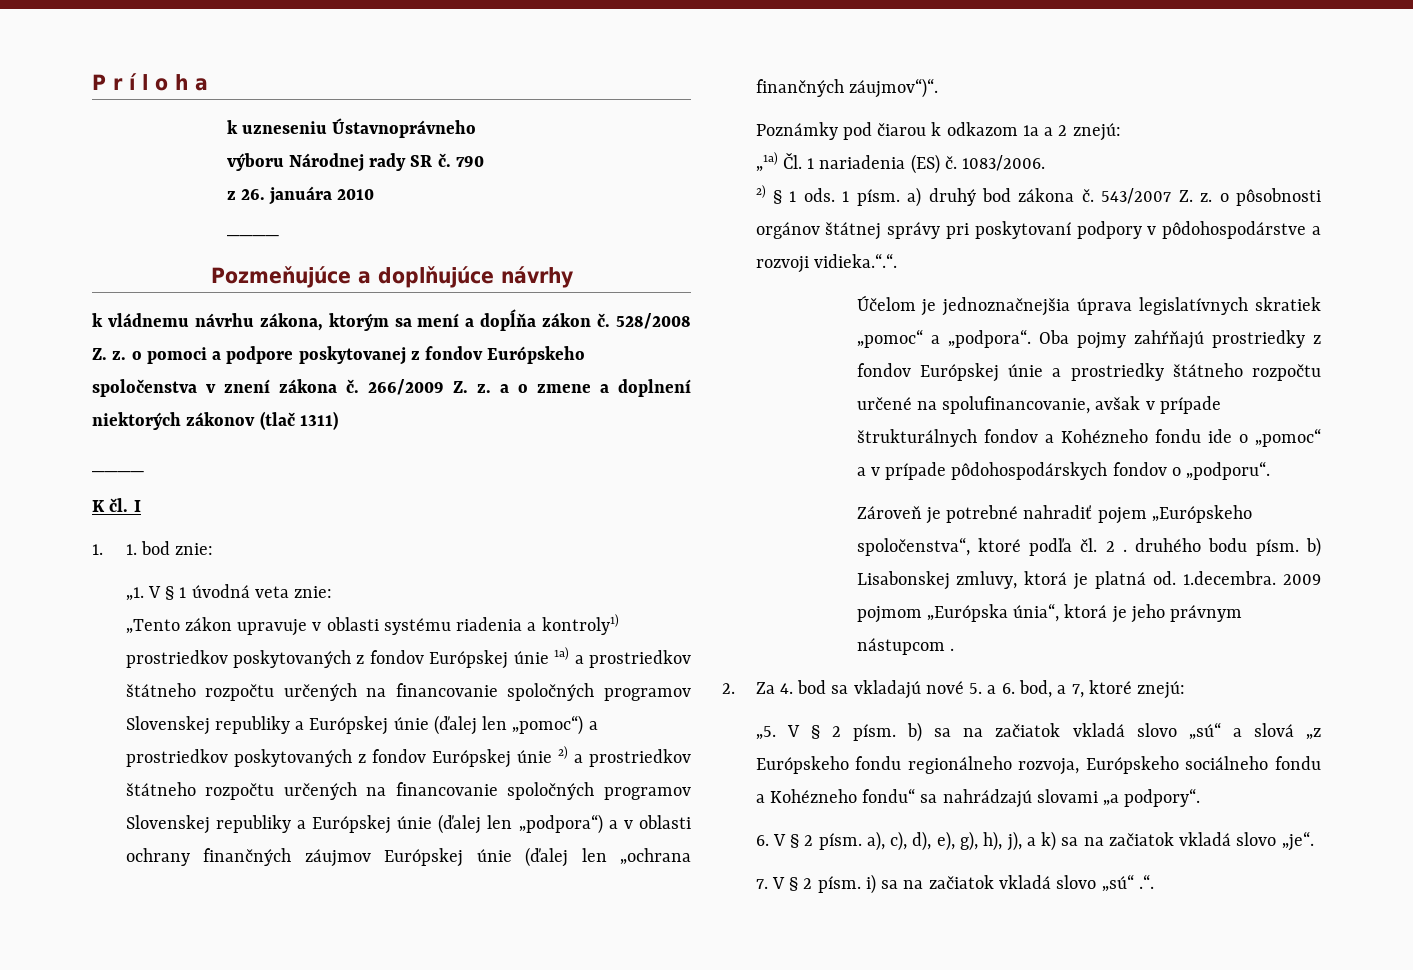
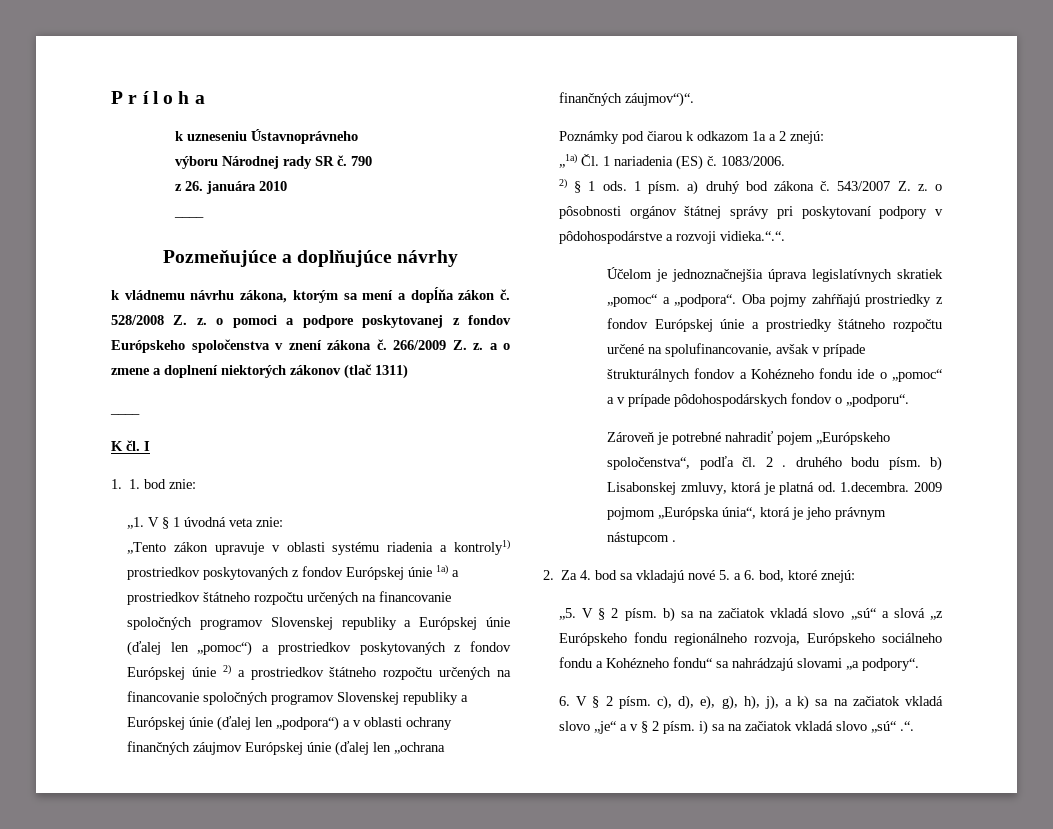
- Zároveň je potrebné nahradiť pojem „Európskeho spoločenstva“, ktoré podľa čl. 2 . druhého bodu písm. b) Lisabonskej zmluvy, ktorá je platná od.
+ Zároveň je potrebné nahradiť pojem „Európskeho spoločenstva“, podľa čl. 2 . druhého bodu písm. b) Lisabonskej zmluvy, ktorá je platná od.
- 2. Za 4. bod sa vkladajú nové 5. a 6. bod, a 7, ktoré znejú:
+ 2. Za 4. bod sa vkladajú nové 5. a 6. bod, ktoré znejú:
- 6. V § 2 písm. a), c), d), e), g), h), j), a k) sa na začiatok vkladá slovo „je“.
- 7. V § 2 písm. i) sa na začiatok vkladá slovo „sú“ .“.
+ 6. V § 2 písm. c), d), e), g), h), j), a k) sa na začiatok vkladá slovo „je“ a v § 2 písm. i) sa na začiatok vkladá slovo „sú“ .“.

